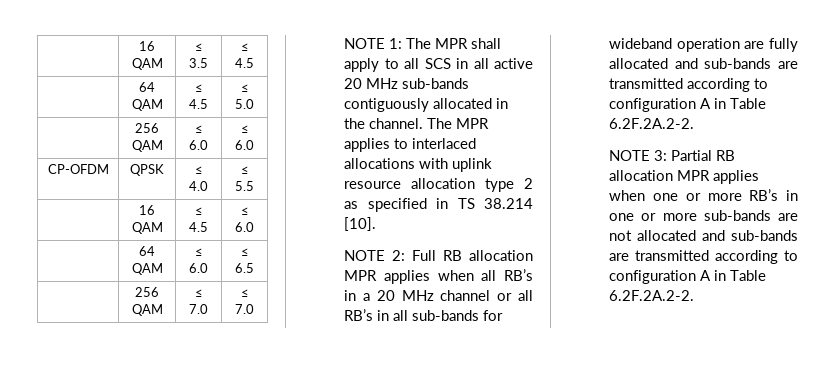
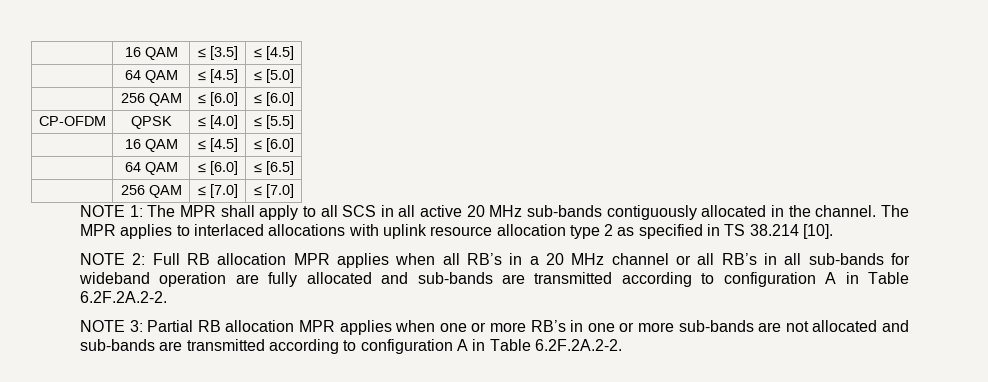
- | 16 QAM | ≤ 3.5 | ≤ 4.5
- | 64 QAM | ≤ 4.5 | ≤ 5.0
- | 256 QAM | ≤ 6.0 | ≤ 6.0
+ | 16 QAM | ≤ [3.5] | ≤ [4.5]
+ | 64 QAM | ≤ [4.5] | ≤ [5.0]
+ | 256 QAM | ≤ [6.0] | ≤ [6.0]
- CP-OFDM | QPSK | ≤ 4.0 | ≤ 5.5
- | 16 QAM | ≤ 4.5 | ≤ 6.0
- | 64 QAM | ≤ 6.0 | ≤ 6.5
- | 256 QAM | ≤ 7.0 | ≤ 7.0
+ CP-OFDM | QPSK | ≤ [4.0] | ≤ [5.5]
+ | 16 QAM | ≤ [4.5] | ≤ [6.0]
+ | 64 QAM | ≤ [6.0] | ≤ [6.5]
+ | 256 QAM | ≤ [7.0] | ≤ [7.0]

